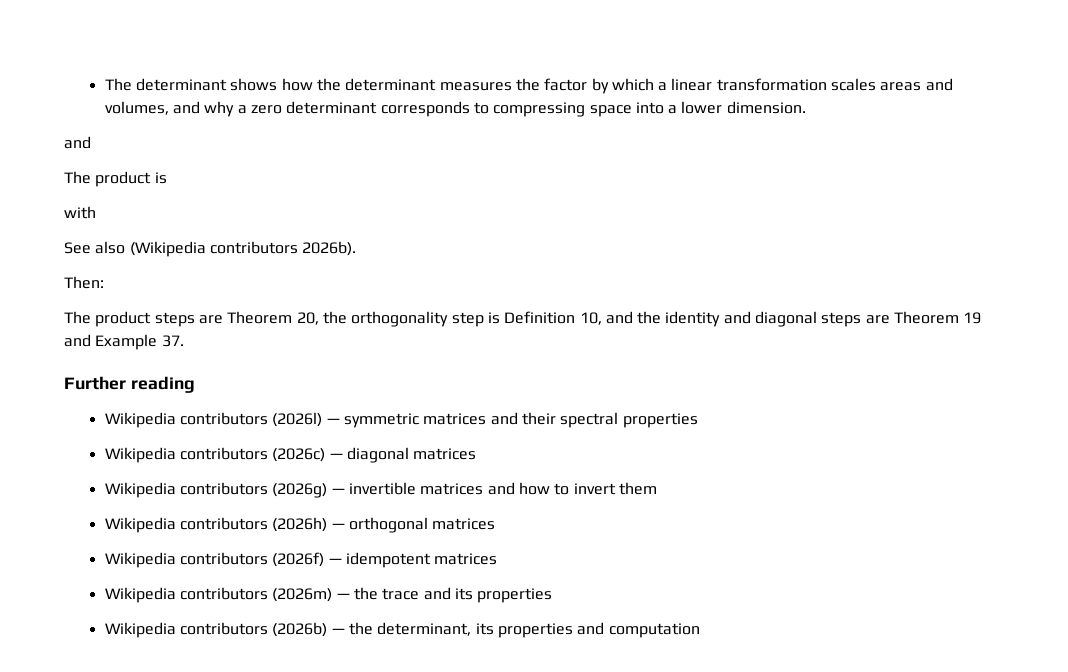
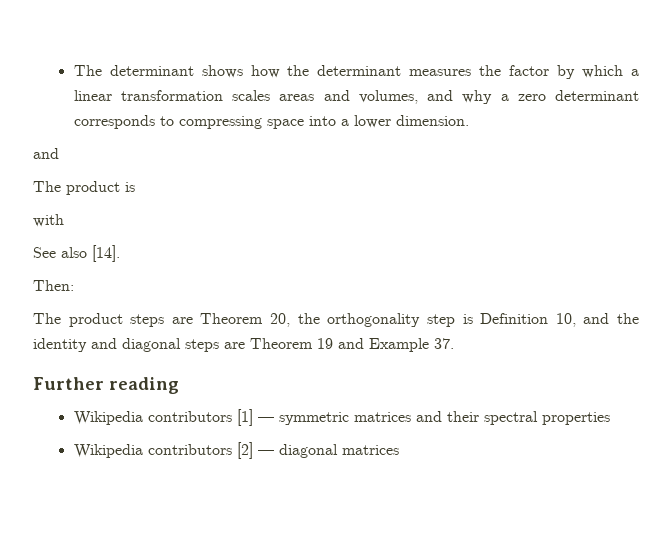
- See also (Wikipedia contributors 2026b).
+ See also [14].
- Wikipedia contributors (2026l) — symmetric matrices and their spectral properties
+ Wikipedia contributors [1] — symmetric matrices and their spectral properties
- Wikipedia contributors (2026c) — diagonal matrices
+ Wikipedia contributors [2] — diagonal matrices
- Wikipedia contributors (2026g) — invertible matrices and how to invert them
- Wikipedia contributors (2026h) — orthogonal matrices
- Wikipedia contributors (2026f) — idempotent matrices
- Wikipedia contributors (2026m) — the trace and its properties
- Wikipedia contributors (2026b) — the determinant, its properties and computation

